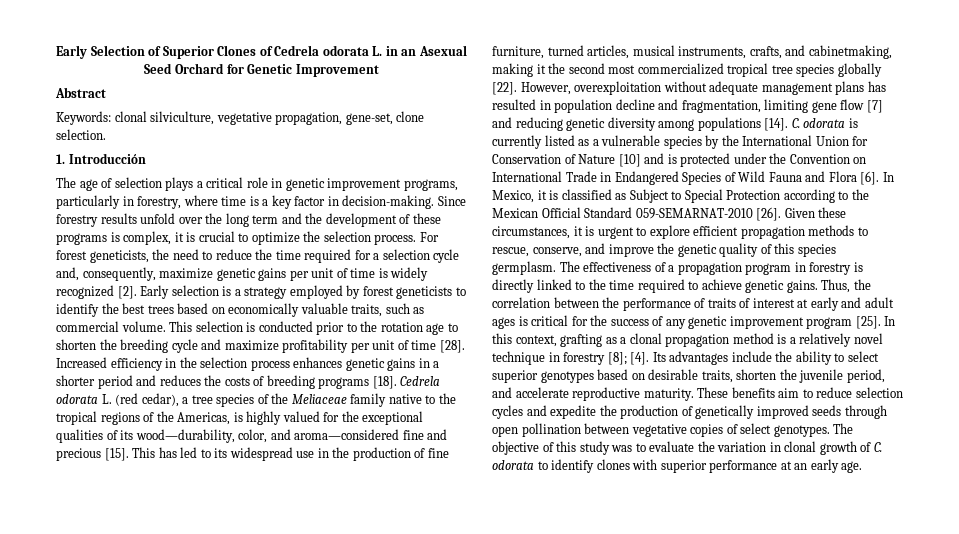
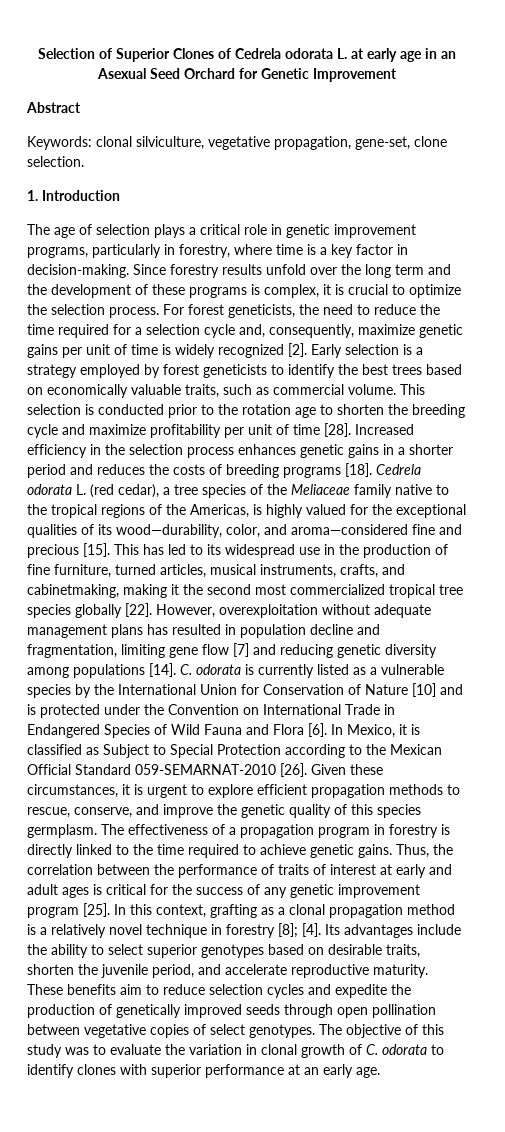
- Early Selection of Superior Clones of Cedrela odorata L. in an Asexual Seed Orchard for Genetic Improvement
+ Selection of Superior Clones of Cedrela odorata L. at early age in an Asexual Seed Orchard for Genetic Improvement
- 1. Introducción
+ 1. Introduction

